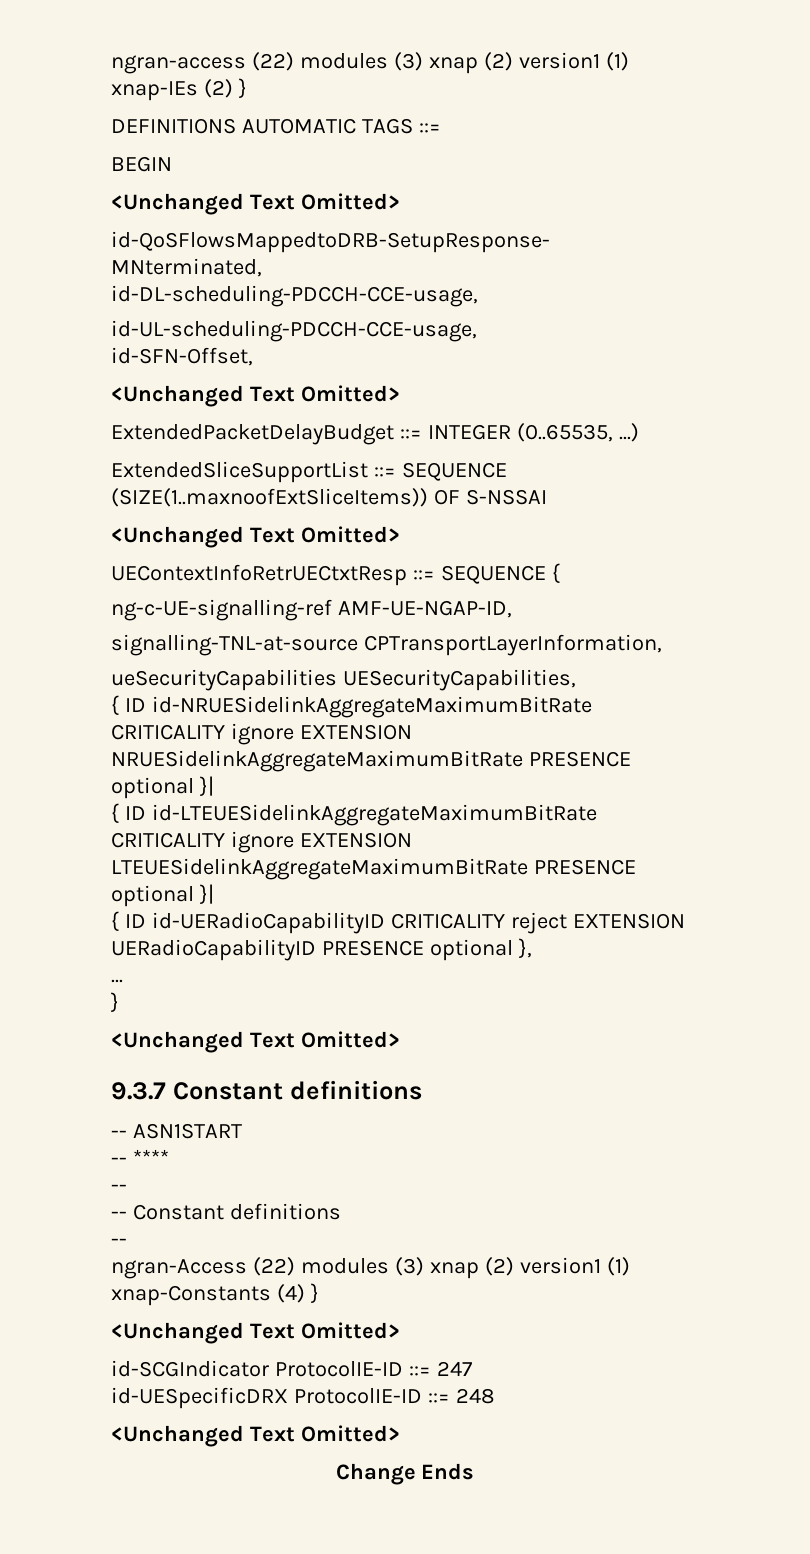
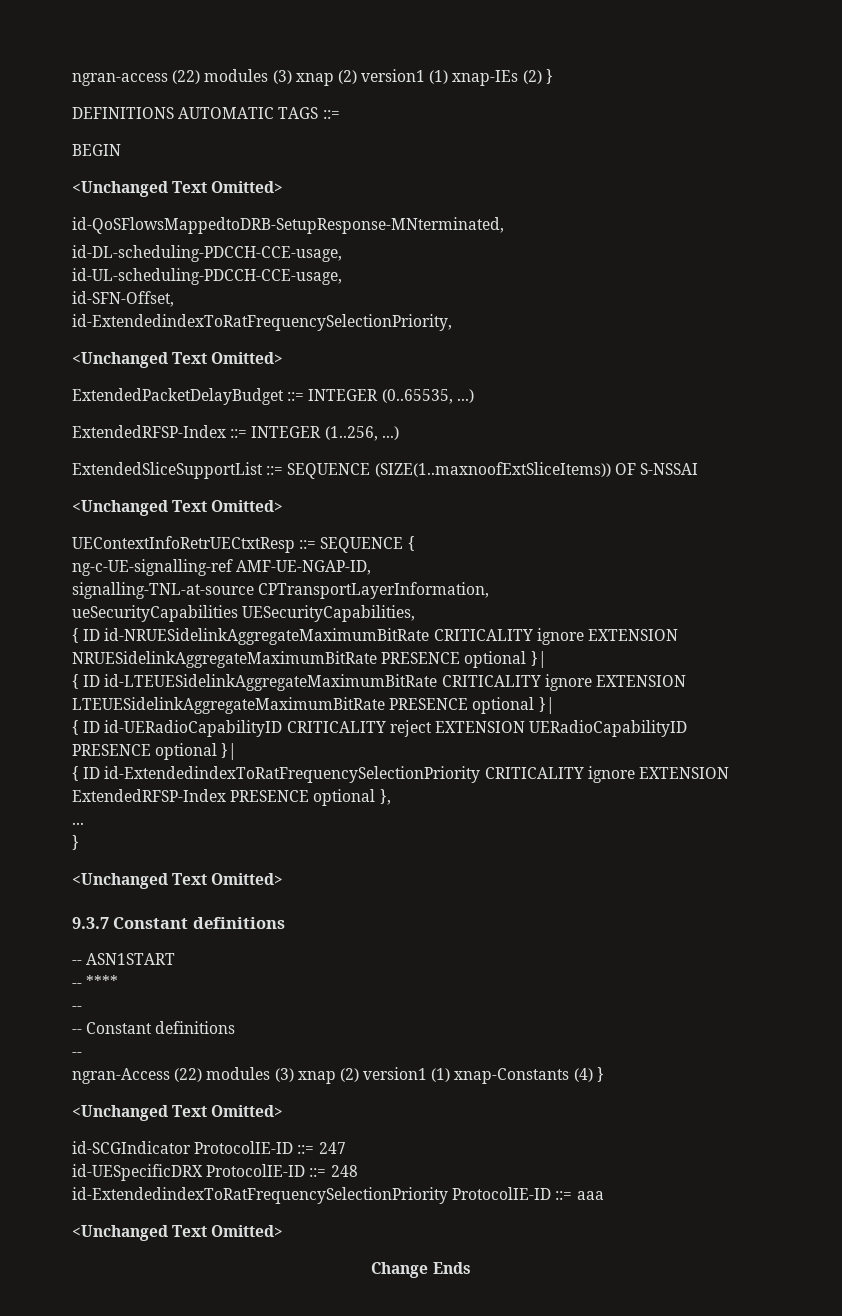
+ id-ExtendedindexToRatFrequencySelectionPriority,
+ ExtendedRFSP-Index ::= INTEGER (1..256, ...)
- { ID id-UERadioCapabilityID CRITICALITY reject EXTENSION UERadioCapabilityID PRESENCE optional },
+ { ID id-UERadioCapabilityID CRITICALITY reject EXTENSION UERadioCapabilityID PRESENCE optional }|
+ { ID id-ExtendedindexToRatFrequencySelectionPriority CRITICALITY ignore EXTENSION ExtendedRFSP-Index PRESENCE optional },
+ id-ExtendedindexToRatFrequencySelectionPriority ProtocolIE-ID ::= aaa

